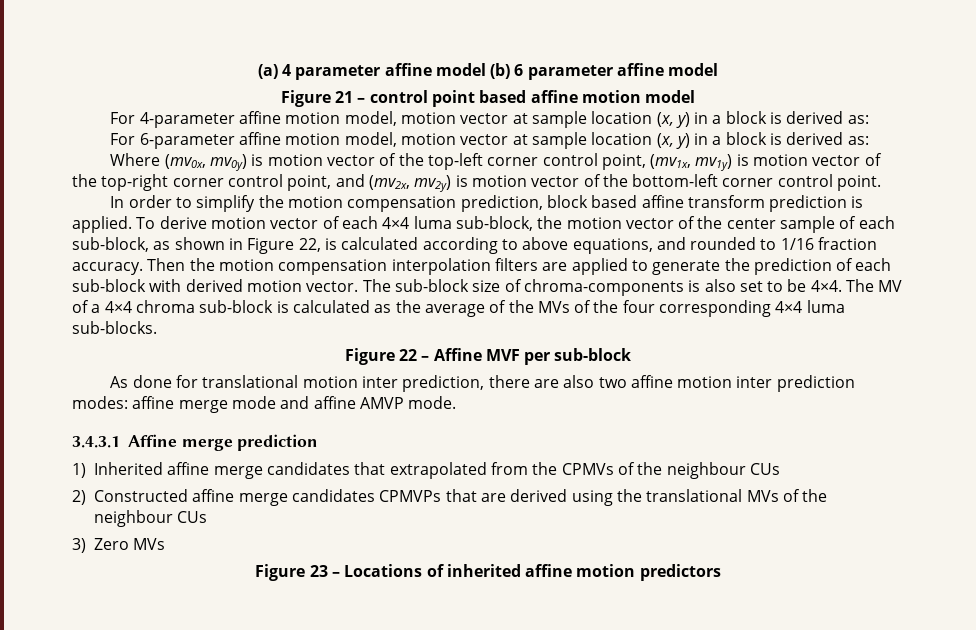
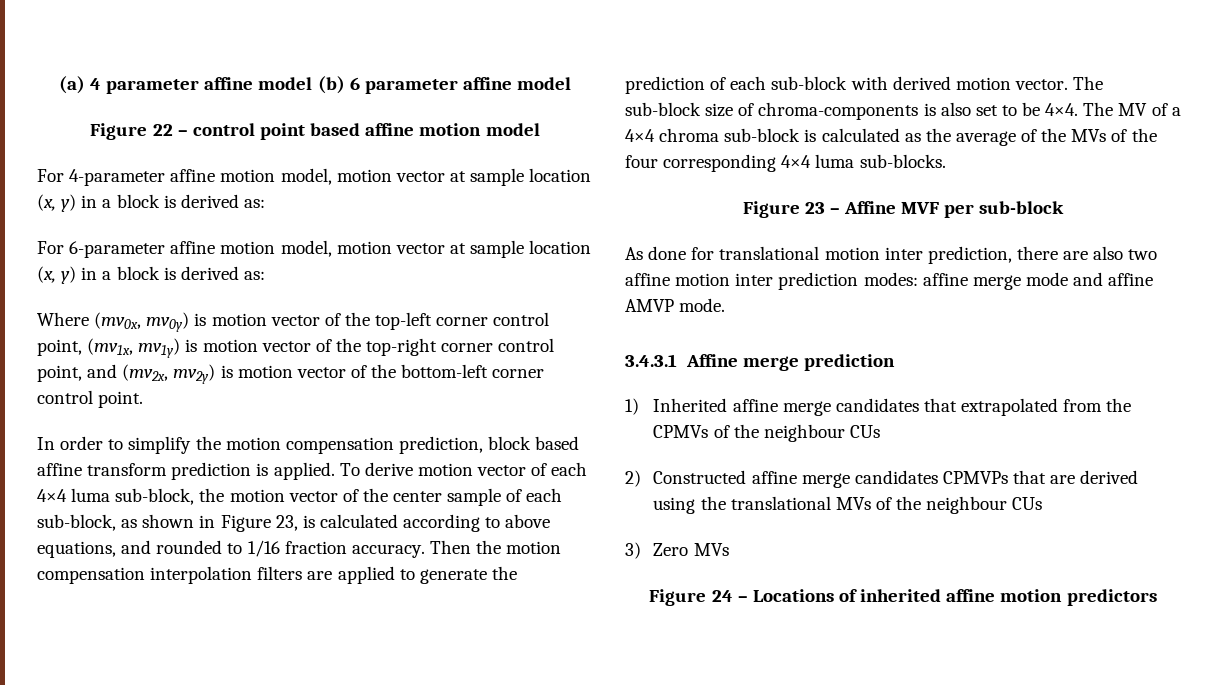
- Figure 21 – control point based affine motion model
+ Figure 22 – control point based affine motion model
- To derive motion vector of each 4×4 luma sub-block, the motion vector of the center sample of each sub-block, as shown in Figure 22, is calculated according to above equations, and rounded to 1/16 fraction accuracy.
+ To derive motion vector of each 4×4 luma sub-block, the motion vector of the center sample of each sub-block, as shown in Figure 23, is calculated according to above equations, and rounded to 1/16 fraction accuracy.
- Figure 22 – Affine MVF per sub-block
+ Figure 23 – Affine MVF per sub-block
- Figure 23 – Locations of inherited affine motion predictors
+ Figure 24 – Locations of inherited affine motion predictors

